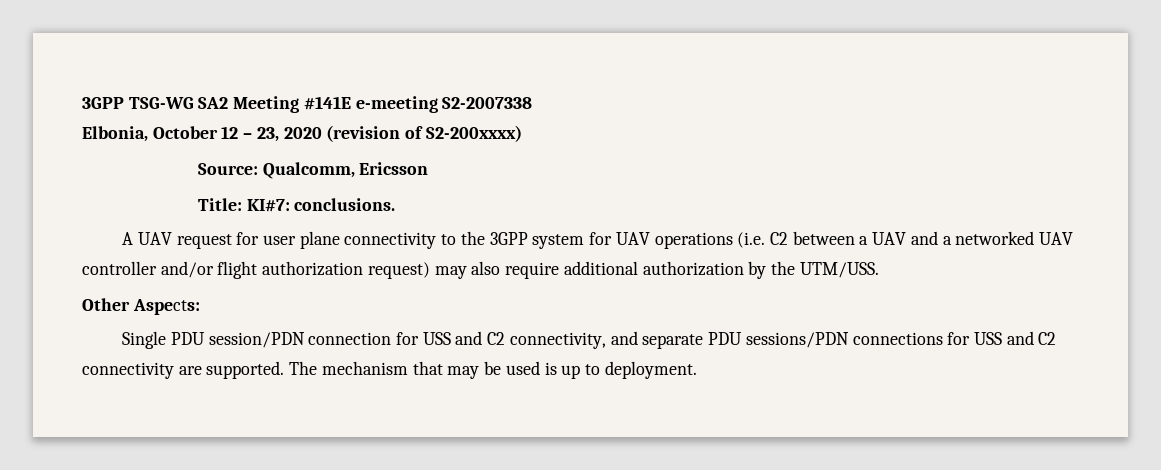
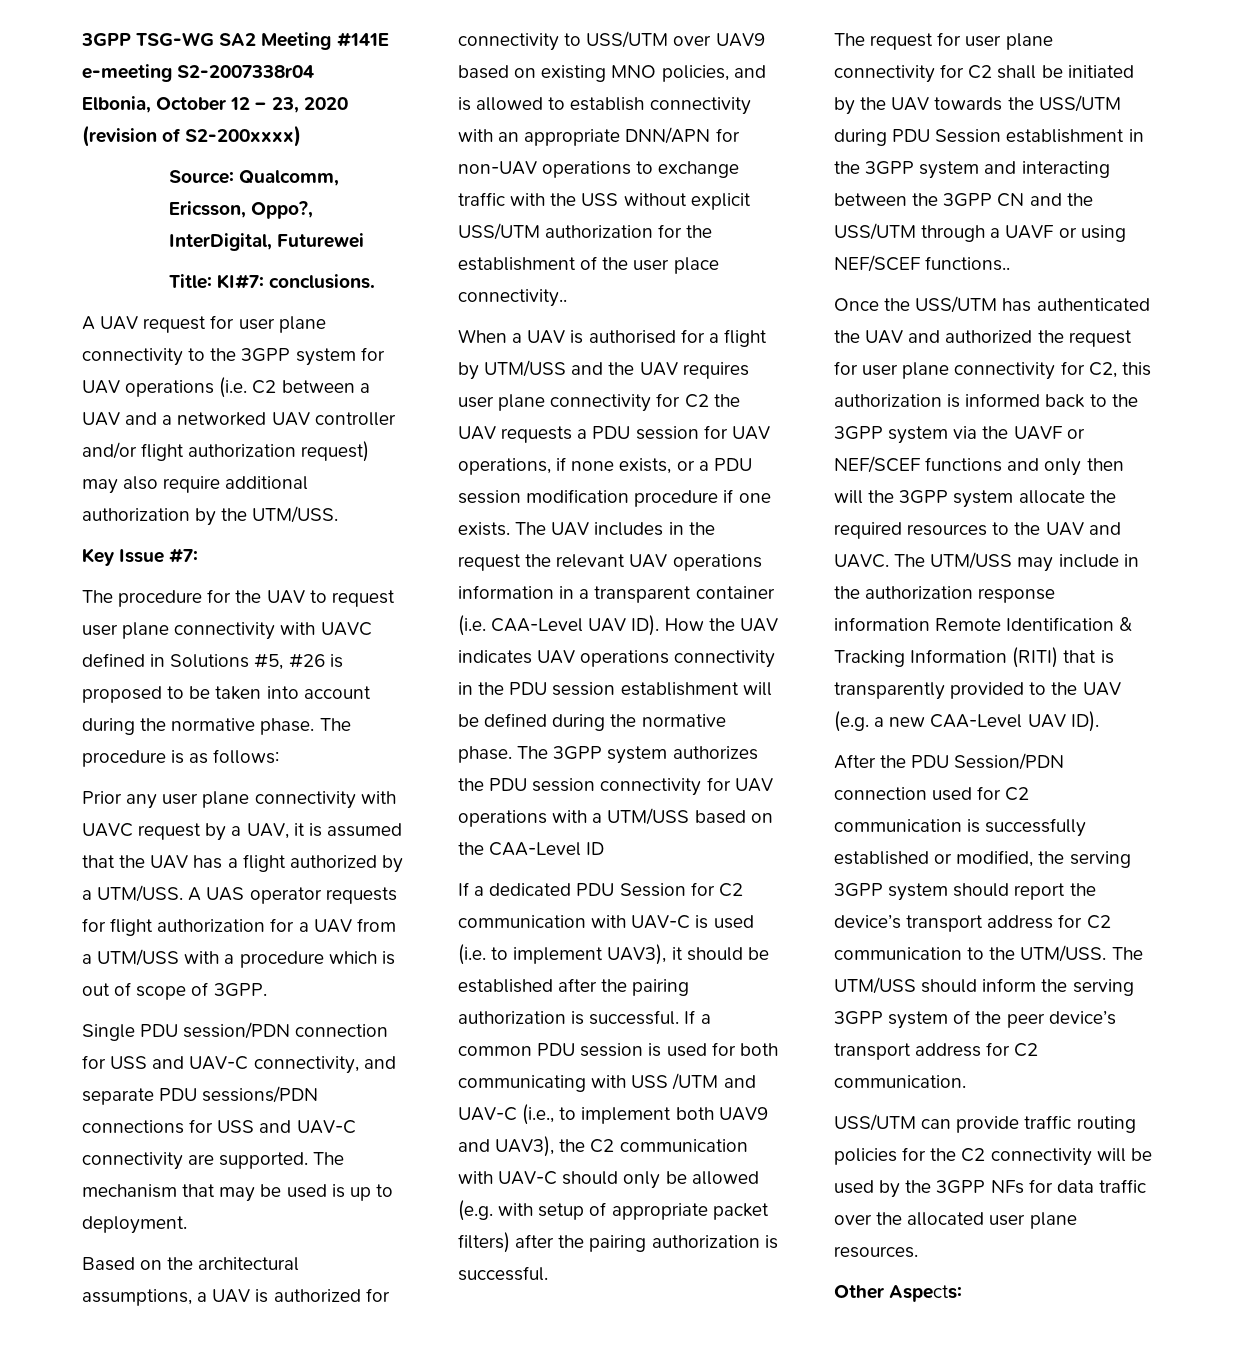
- 3GPP TSG-WG SA2 Meeting #141E e-meeting S2-2007338
+ 3GPP TSG-WG SA2 Meeting #141E e-meeting S2-2007338r04
- Source: Qualcomm, Ericsson
+ Source: Qualcomm, Ericsson, Oppo?, InterDigital, Futurewei
- Other Aspects:
+ Key Issue #7:
+ The procedure for the UAV to request user plane connectivity with UAVC defined in Solutions #5, #26 is proposed to be taken into account during the normative phase. The procedure is as follows:
+ Prior any user plane connectivity with UAVC request by a UAV, it is assumed that the UAV has a flight authorized by a UTM/USS. A UAS operator requests for flight authorization for a UAV from a UTM/USS with a procedure which is out of scope of 3GPP.
- Single PDU session/PDN connection for USS and C2 connectivity, and separate PDU sessions/PDN connections for USS and C2 connectivity are supported.
+ Single PDU session/PDN connection for USS and UAV-C connectivity, and separate PDU sessions/PDN connections for USS and UAV-C connectivity are supported.
+ Based on the architectural assumptions, a UAV is authorized for connectivity to USS/UTM over UAV9 based on existing MNO policies, and is allowed to establish connectivity with an appropriate DNN/APN for non-UAV operations to exchange traffic with the USS without explicit USS/UTM authorization for the establishment of the user place connectivity..
+ When a UAV is authorised for a flight by UTM/USS and the UAV requires user plane connectivity for C2 the UAV requests a PDU session for UAV operations, if none exists, or a PDU session modification procedure if one exists. The UAV includes in the request the relevant UAV operations information in a transparent container (i.e. CAA-Level UAV ID). How the UAV indicates UAV operations connectivity in the PDU session establishment will be defined during the normative phase. The 3GPP system authorizes the PDU session connectivity for UAV operations with a UTM/USS based on the CAA-Level ID
+ If a dedicated PDU Session for C2 communication with UAV-C is used (i.e. to implement UAV3), it should be established after the pairing authorization is successful. If a common PDU session is used for both communicating with USS /UTM and UAV-C (i.e., to implement both UAV9 and UAV3), the C2 communication with UAV-C should only be allowed (e.g. with setup of appropriate packet filters) after the pairing authorization is successful.
+ The request for user plane connectivity for C2 shall be initiated by the UAV towards the USS/UTM during PDU Session establishment in the 3GPP system and interacting between the 3GPP CN and the USS/UTM through a UAVF or using NEF/SCEF functions..
+ Once the USS/UTM has authenticated the UAV and authorized the request for user plane connectivity for C2, this authorization is informed back to the 3GPP system via the UAVF or NEF/SCEF functions and only then will the 3GPP system allocate the required resources to the UAV and UAVC. The UTM/USS may include in the authorization response information Remote Identification & Tracking Information (RITI) that is transparently provided to the UAV (e.g. a new CAA-Level UAV ID).
+ After the PDU Session/PDN connection used for C2 communication is successfully established or modified, the serving 3GPP system should report the device’s transport address for C2 communication to the UTM/USS. The UTM/USS should inform the serving 3GPP system of the peer device’s transport address for C2 communication.
+ USS/UTM can provide traffic routing policies for the C2 connectivity will be used by the 3GPP NFs for data traffic over the allocated user plane resources.
+ Other Aspects:

